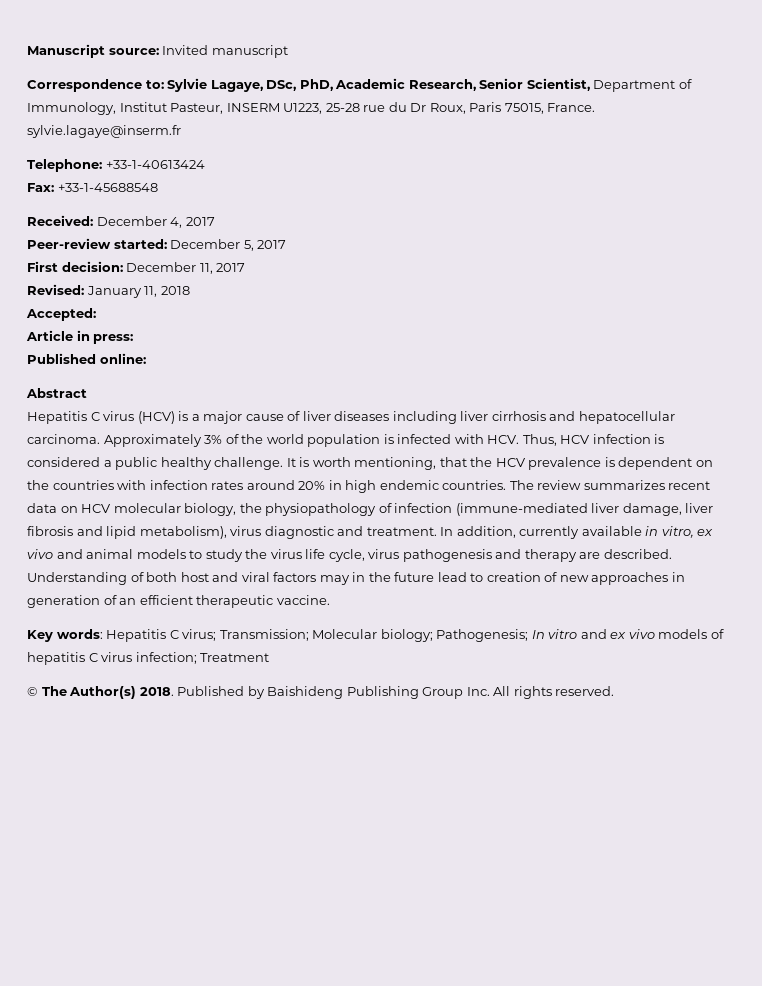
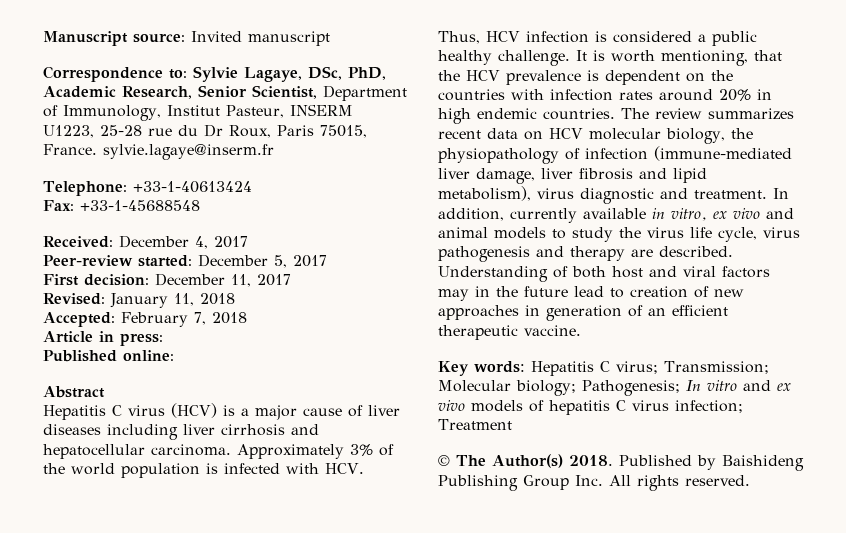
- Accepted:
+ Accepted: February 7, 2018

